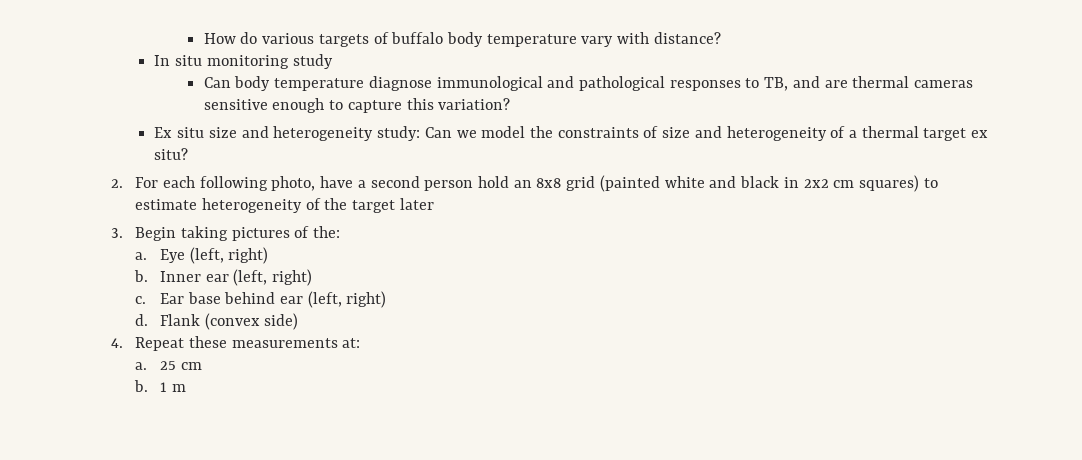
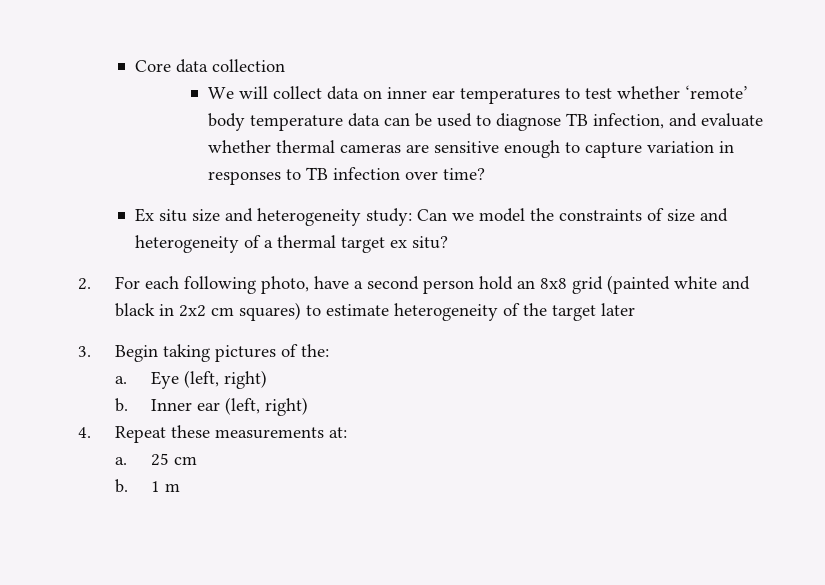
- How do various targets of buffalo body temperature vary with distance?
- In situ monitoring study
- Can body temperature diagnose immunological and pathological responses to TB, and are thermal cameras sensitive enough to capture this variation?
+ Core data collection
+ We will collect data on inner ear temperatures to test whether ‘remote’ body temperature data can be used to diagnose TB infection, and evaluate whether thermal cameras are sensitive enough to capture variation in responses to TB infection over time?
- c. Ear base behind ear (left, right)
- d. Flank (convex side)

